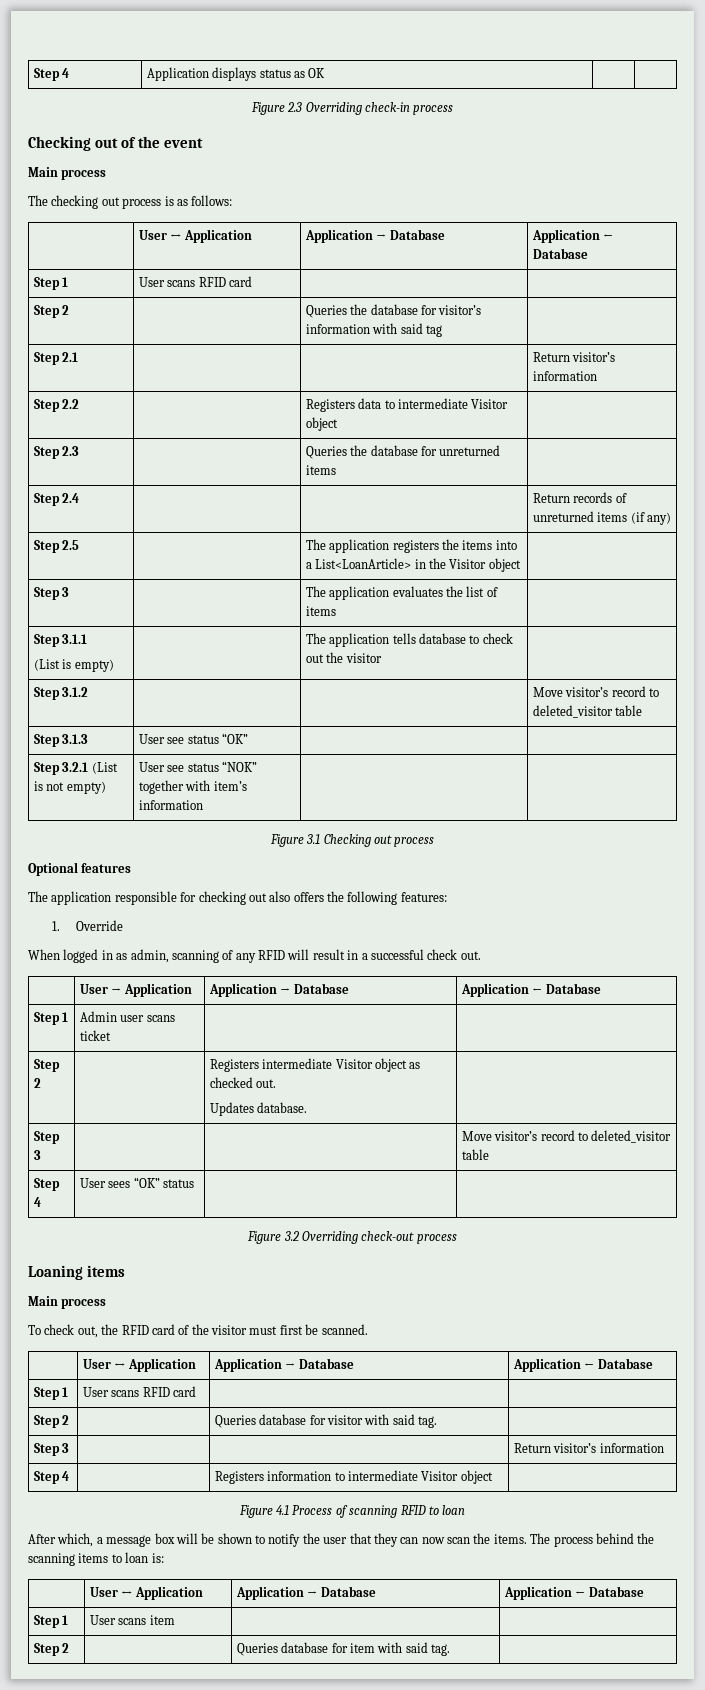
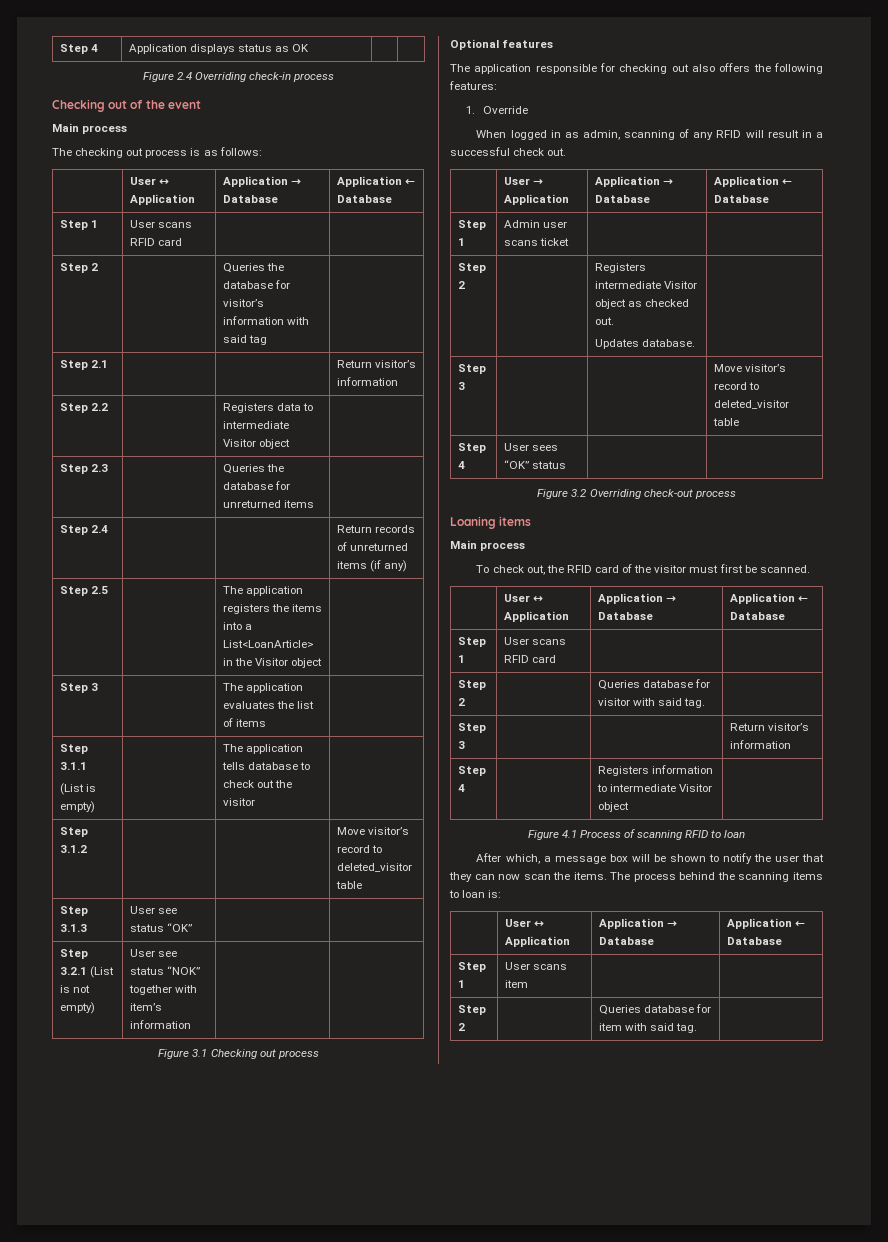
- Figure 2.3 Overriding check-in process
+ Figure 2.4 Overriding check-in process

